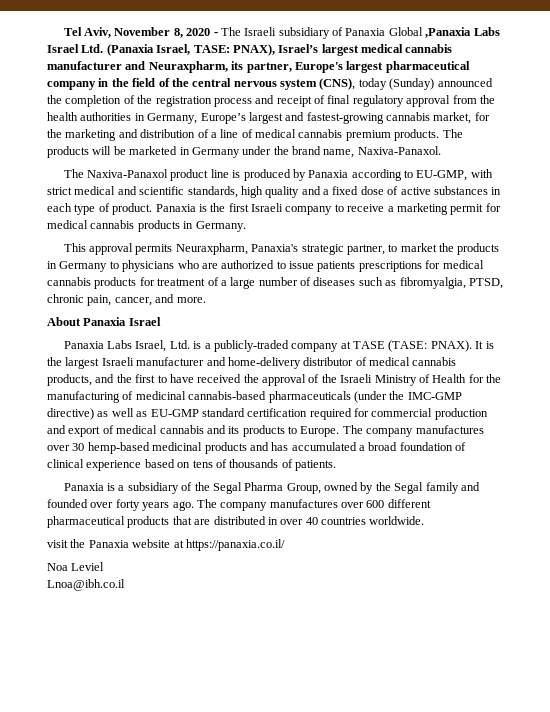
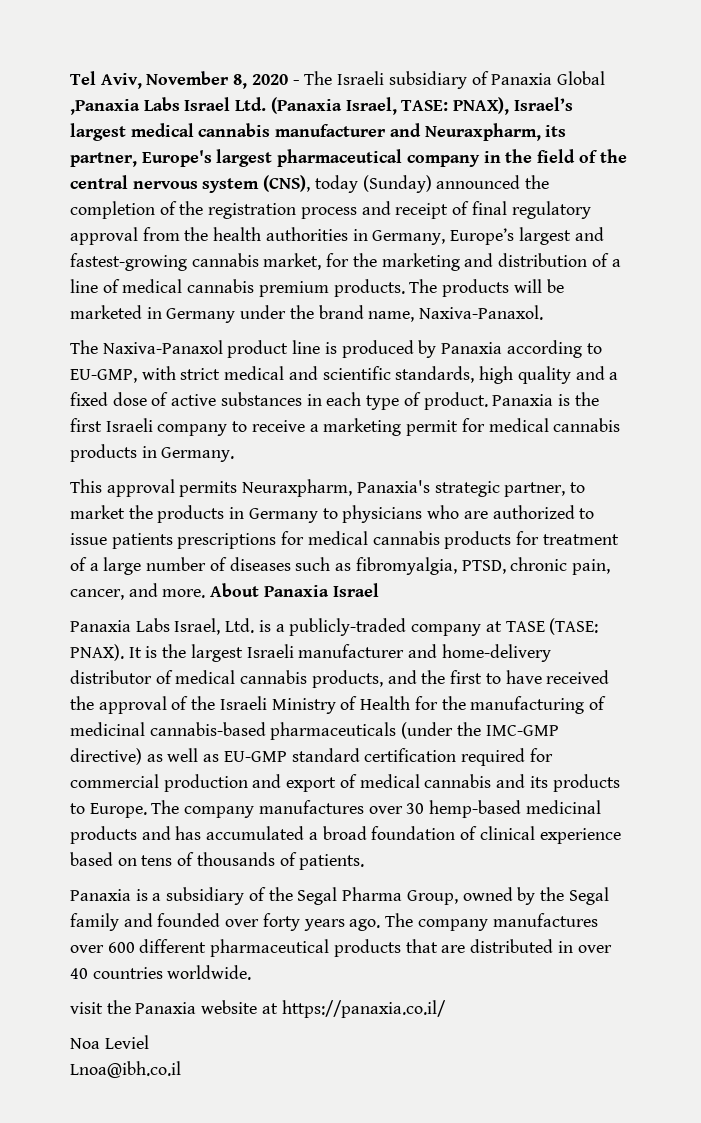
- This approval permits Neuraxpharm, Panaxia's strategic partner, to market the products in Germany to physicians who are authorized to issue patients prescriptions for medical cannabis products for treatment of a large number of diseases such as fibromyalgia, PTSD, chronic pain, cancer, and more.
- About Panaxia Israel
+ This approval permits Neuraxpharm, Panaxia's strategic partner, to market the products in Germany to physicians who are authorized to issue patients prescriptions for medical cannabis products for treatment of a large number of diseases such as fibromyalgia, PTSD, chronic pain, cancer, and more. About Panaxia Israel

